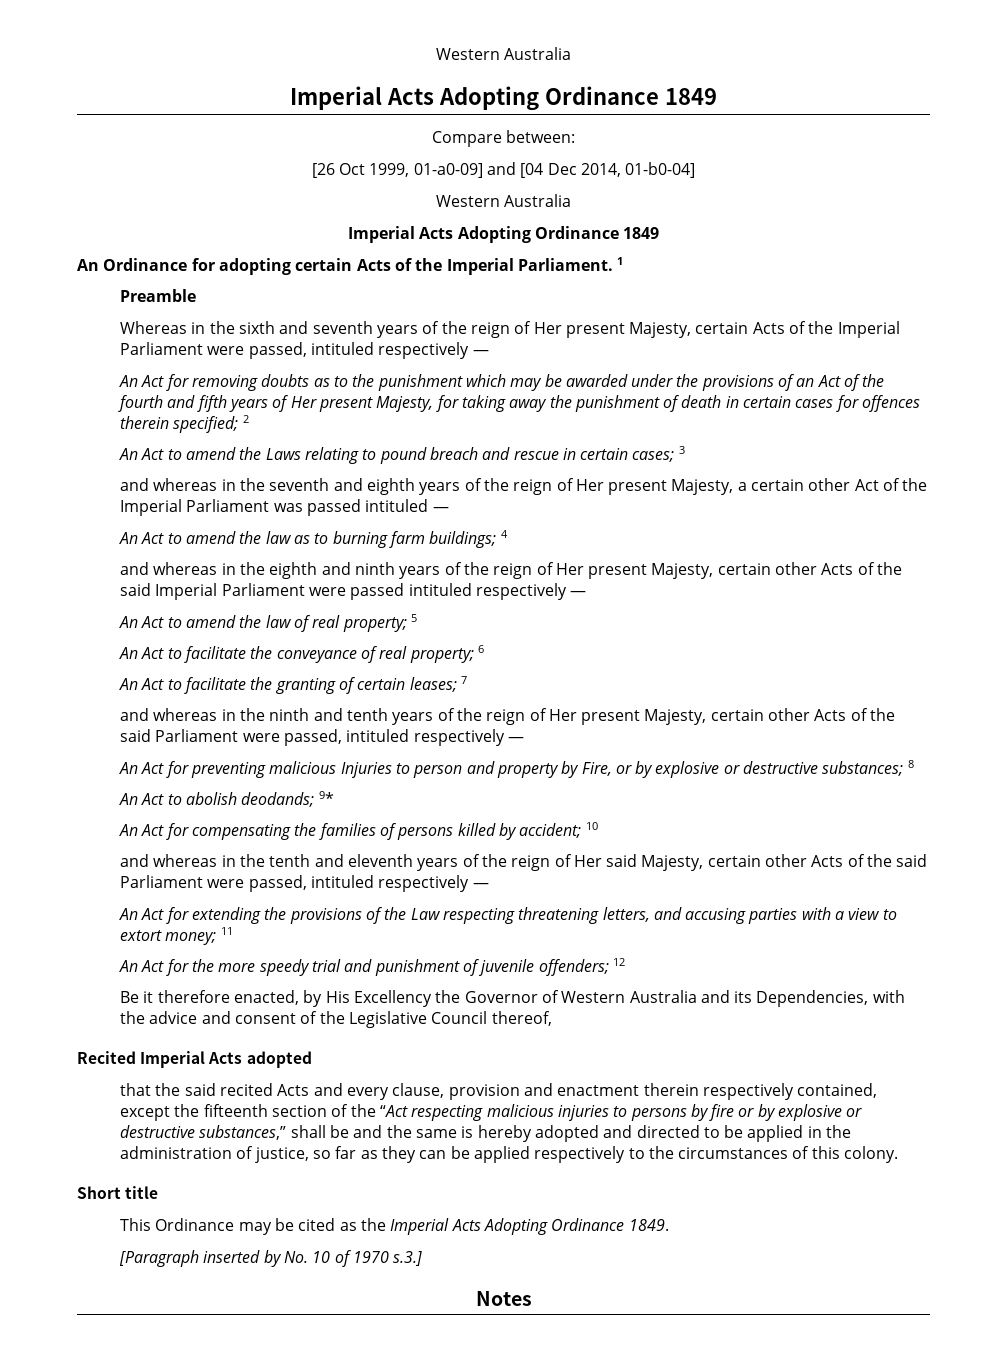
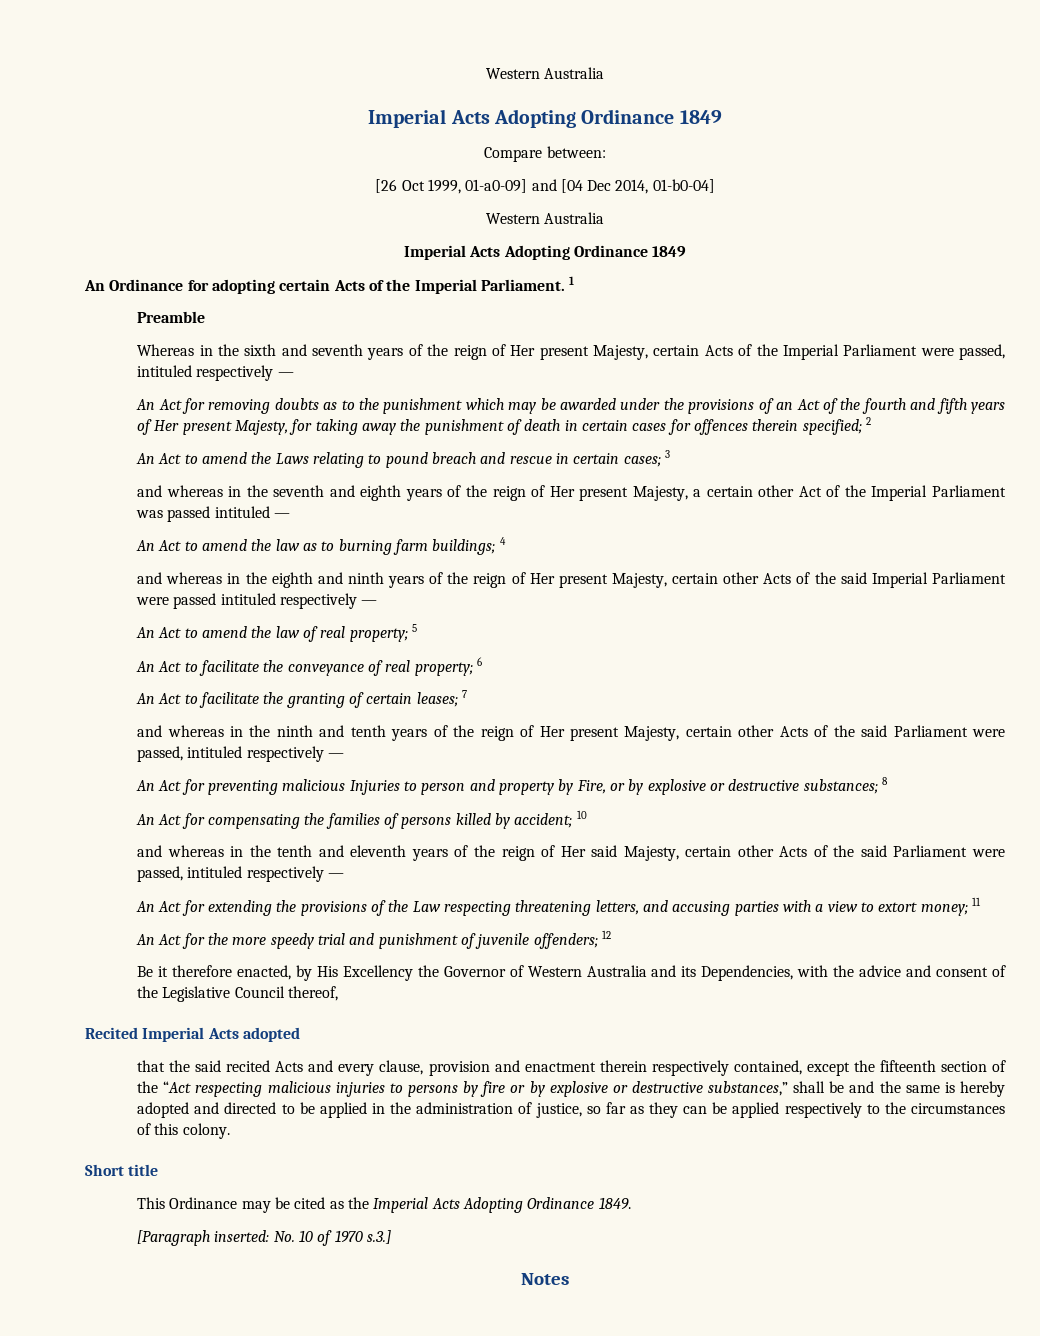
- An Act to abolish deodands; 9*
- [Paragraph inserted by No. 10 of 1970 s.3.]
+ [Paragraph inserted: No. 10 of 1970 s.3.]

